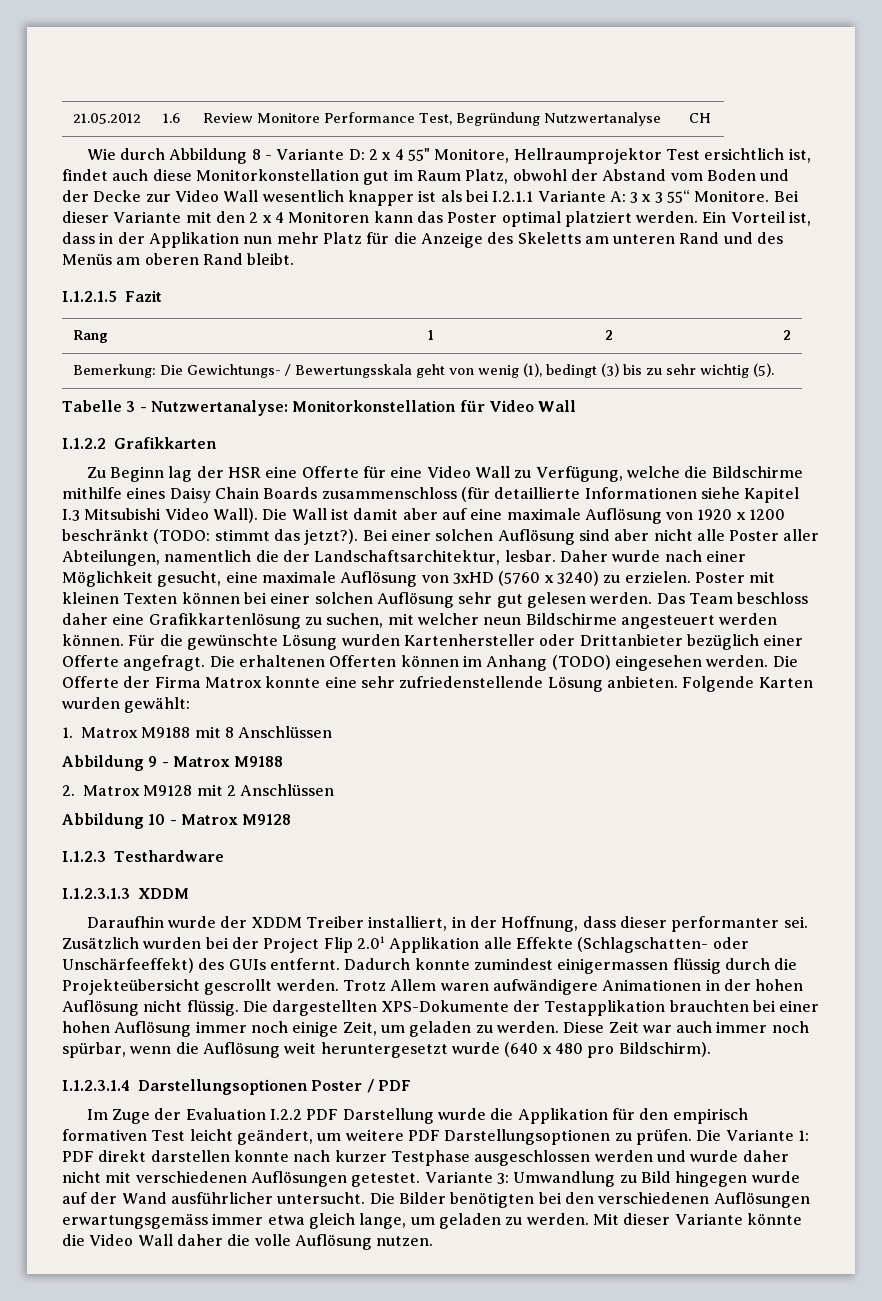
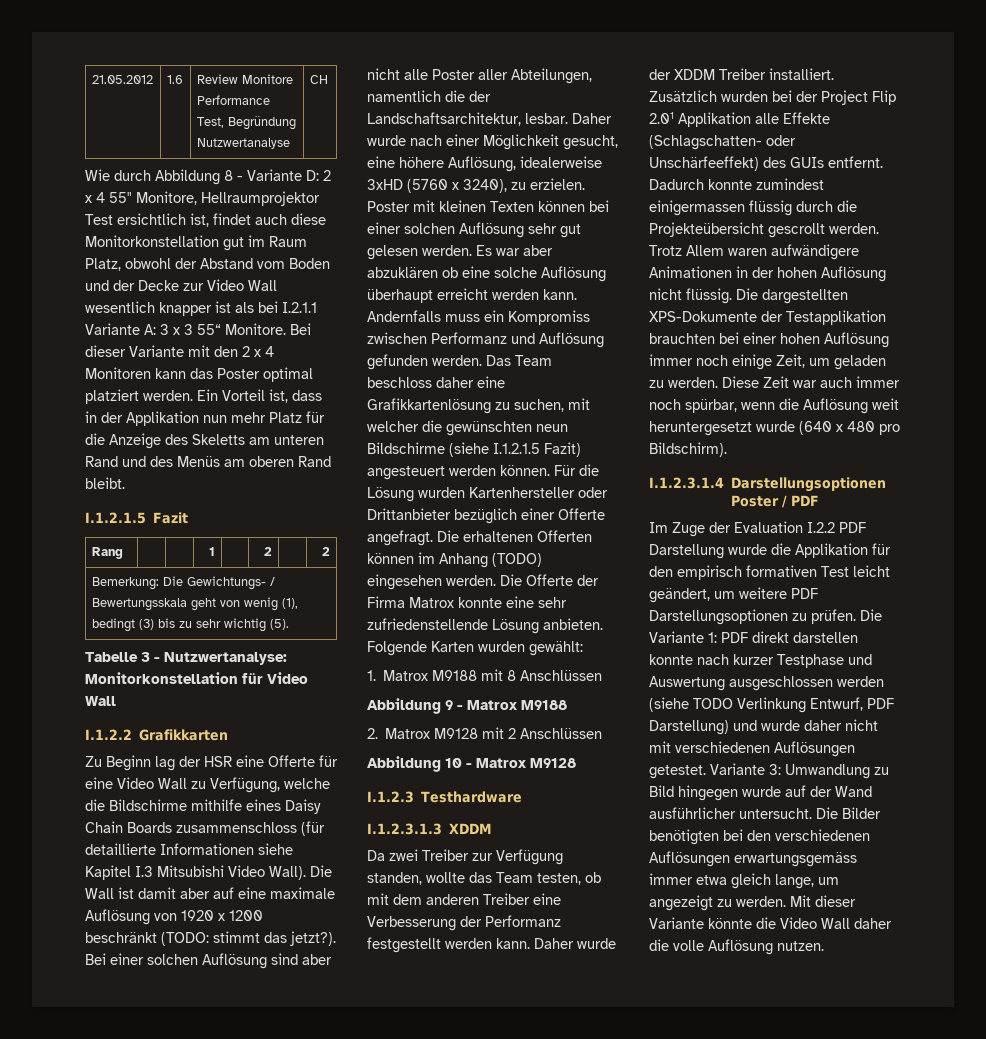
- Daher wurde nach einer Möglichkeit gesucht, eine maximale Auflösung von 3xHD (5760 x 3240) zu erzielen.
+ Daher wurde nach einer Möglichkeit gesucht, eine höhere Auflösung, idealerweise 3xHD (5760 x 3240), zu erzielen.
+ Es war aber abzuklären ob eine solche Auflösung überhaupt erreicht werden kann. Andernfalls muss ein Kompromiss zwischen Performanz und Auflösung gefunden werden.
- Das Team beschloss daher eine Grafikkartenlösung zu suchen, mit welcher neun Bildschirme angesteuert werden können.
+ Das Team beschloss daher eine Grafikkartenlösung zu suchen, mit welcher die gewünschten neun Bildschirme (siehe I.1.2.1.5 Fazit) angesteuert werden können.
- Für die gewünschte Lösung wurden Kartenhersteller oder Drittanbieter bezüglich einer Offerte angefragt.
+ Für die Lösung wurden Kartenhersteller oder Drittanbieter bezüglich einer Offerte angefragt.
- Daraufhin wurde der XDDM Treiber installiert, in der Hoffnung, dass dieser performanter sei.
+ Da zwei Treiber zur Verfügung standen, wollte das Team testen, ob mit dem anderen Treiber eine Verbesserung der Performanz festgestellt werden kann. Daher wurde der XDDM Treiber installiert.
- Die Variante 1: PDF direkt darstellen konnte nach kurzer Testphase ausgeschlossen werden und wurde daher nicht mit verschiedenen Auflösungen getestet.
+ Die Variante 1: PDF direkt darstellen konnte nach kurzer Testphase und Auswertung ausgeschlossen werden (siehe TODO Verlinkung Entwurf, PDF Darstellung) und wurde daher nicht mit verschiedenen Auflösungen getestet.
- Die Bilder benötigten bei den verschiedenen Auflösungen erwartungsgemäss immer etwa gleich lange, um geladen zu werden.
+ Die Bilder benötigten bei den verschiedenen Auflösungen erwartungsgemäss immer etwa gleich lange, um angezeigt zu werden.

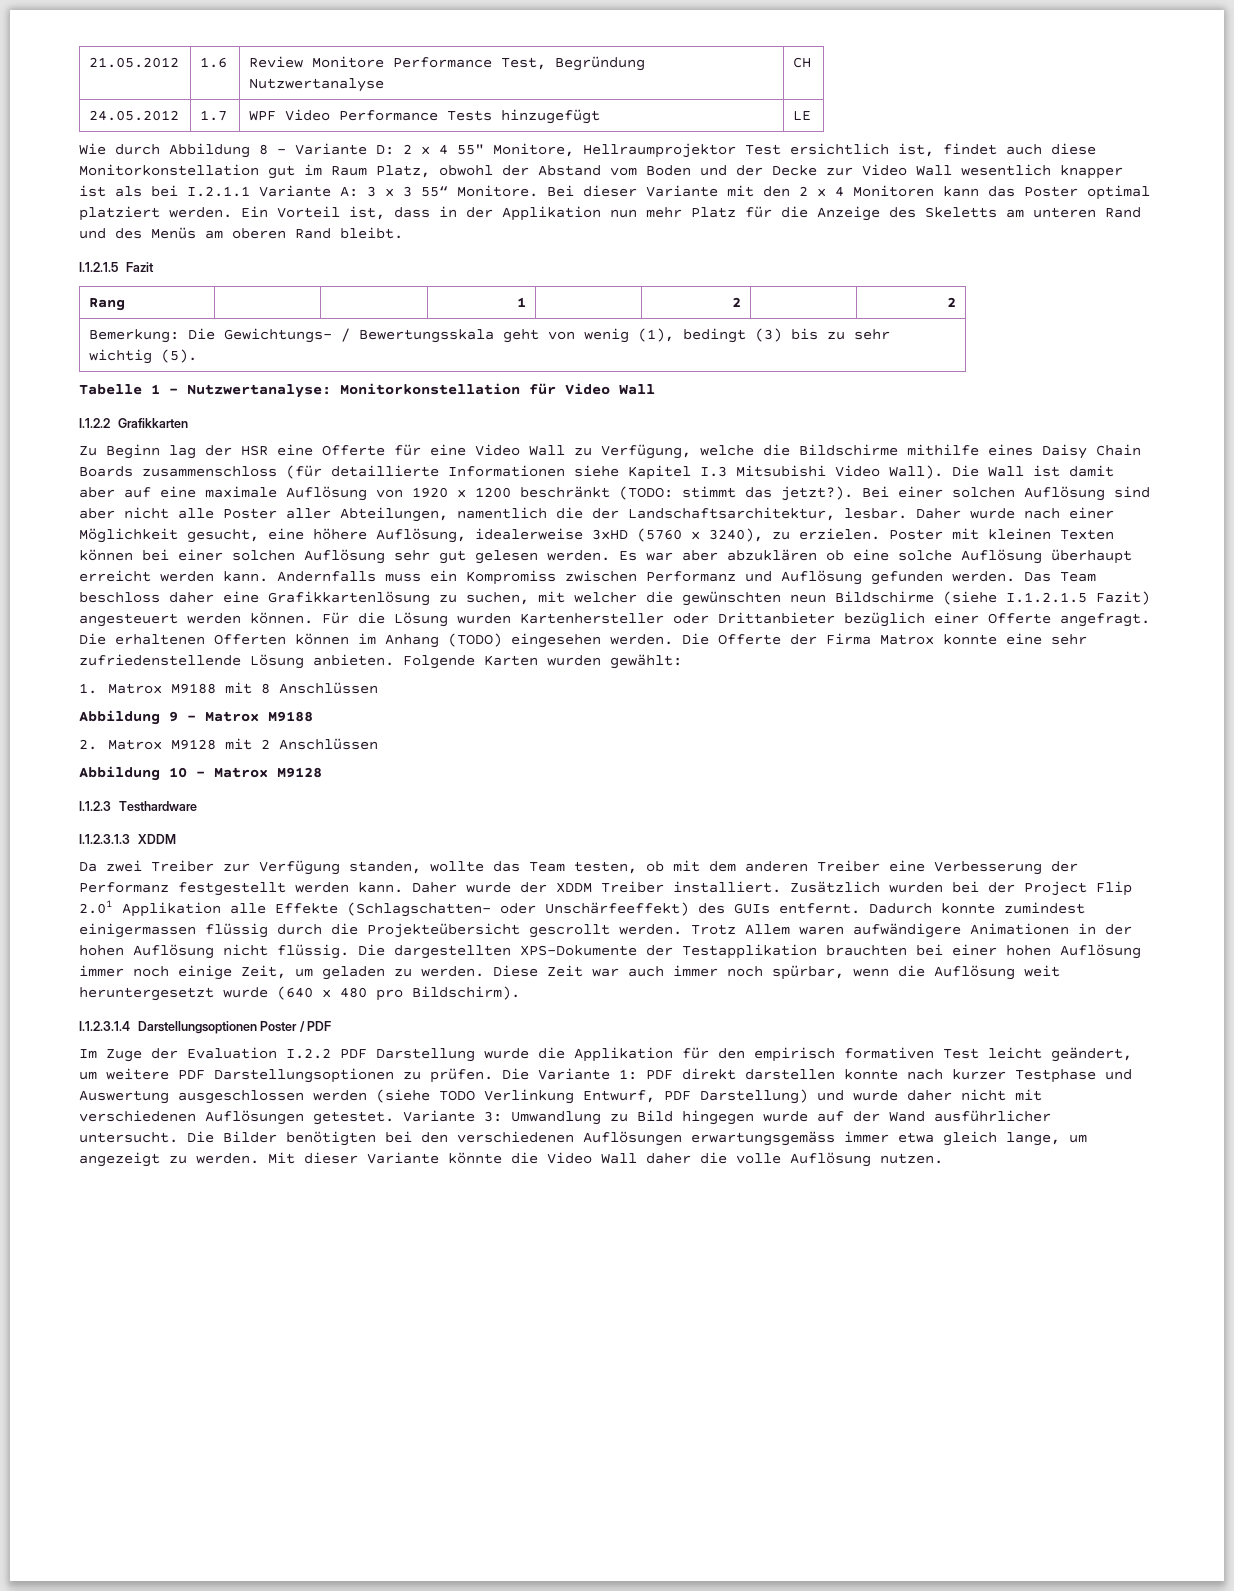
+ 24.05.2012 | 1.7 | WPF Video Performance Tests hinzugefügt | LE
- Tabelle 3 - Nutzwertanalyse: Monitorkonstellation für Video Wall
+ Tabelle 1 - Nutzwertanalyse: Monitorkonstellation für Video Wall

